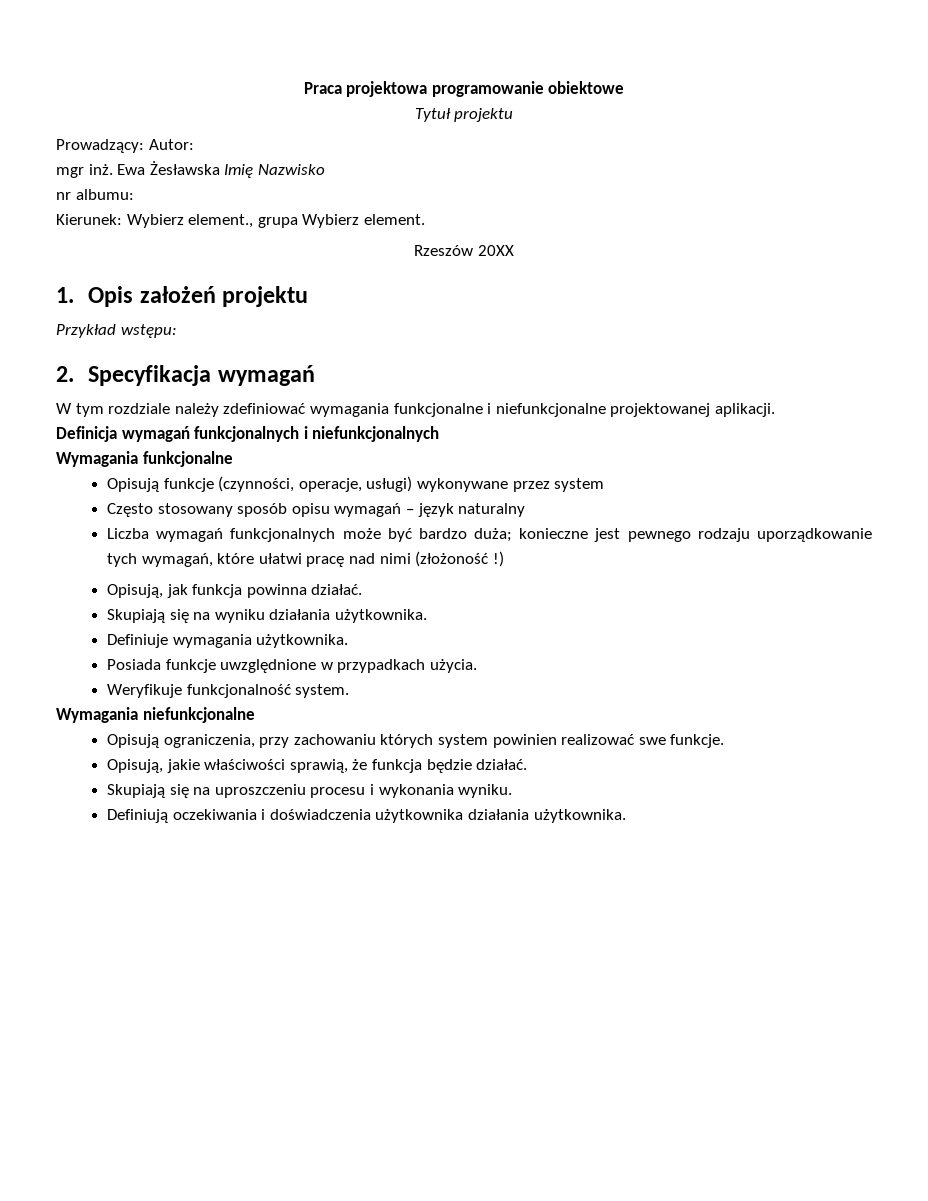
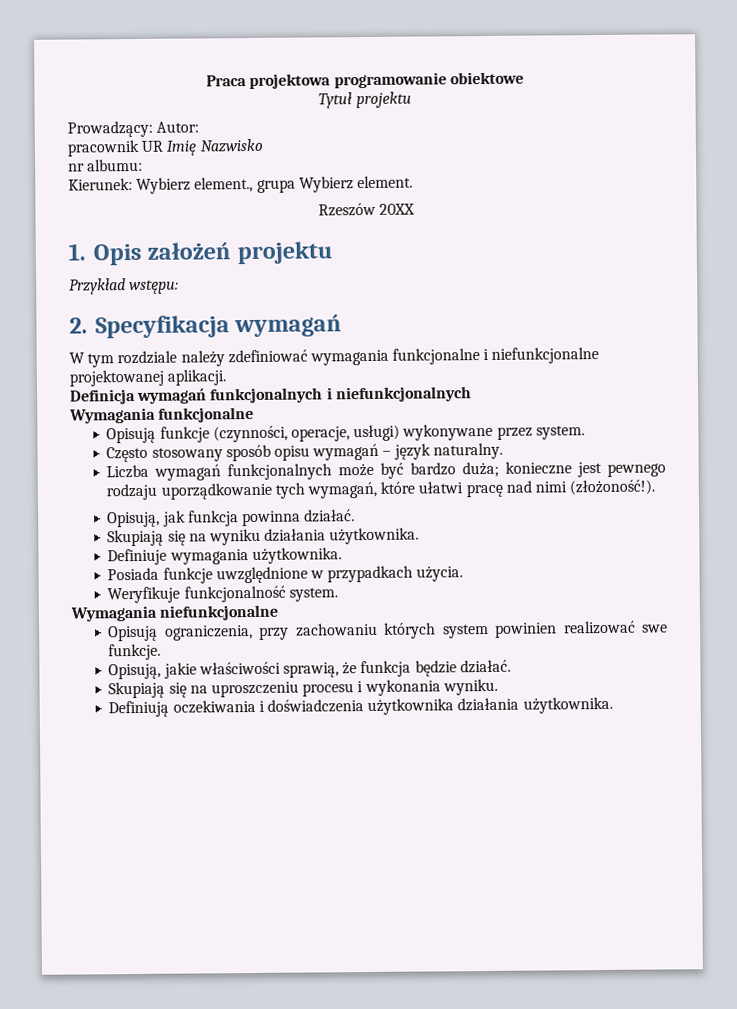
- mgr inż. Ewa Żesławska Imię Nazwisko
+ pracownik UR Imię Nazwisko
- Opisują funkcje (czynności, operacje, usługi) wykonywane przez system
+ Opisują funkcje (czynności, operacje, usługi) wykonywane przez system.
- Często stosowany sposób opisu wymagań – język naturalny
+ Często stosowany sposób opisu wymagań – język naturalny.
- Liczba wymagań funkcjonalnych może być bardzo duża; konieczne jest pewnego rodzaju uporządkowanie tych wymagań, które ułatwi pracę nad nimi (złożoność !)
+ Liczba wymagań funkcjonalnych może być bardzo duża; konieczne jest pewnego rodzaju uporządkowanie tych wymagań, które ułatwi pracę nad nimi (złożoność!).

